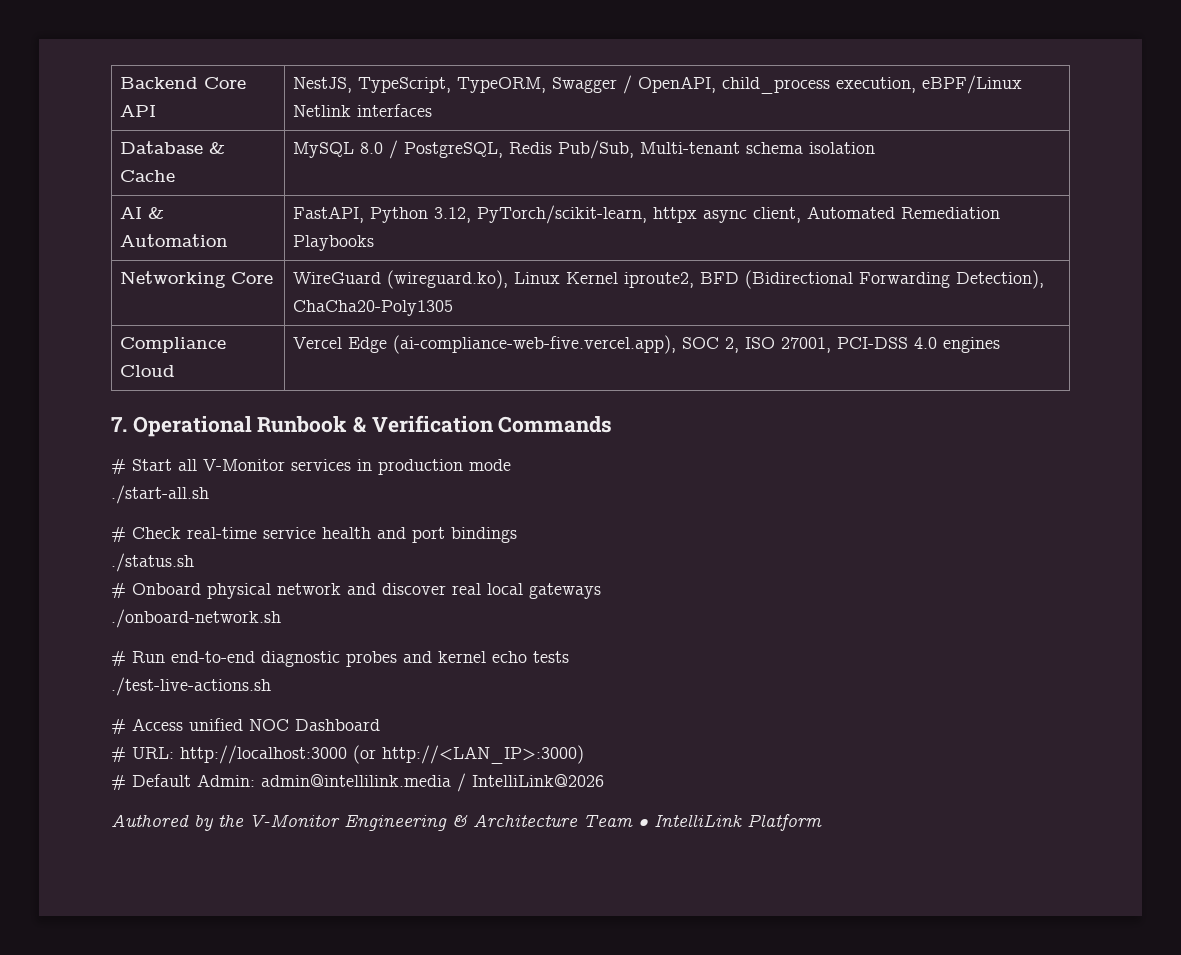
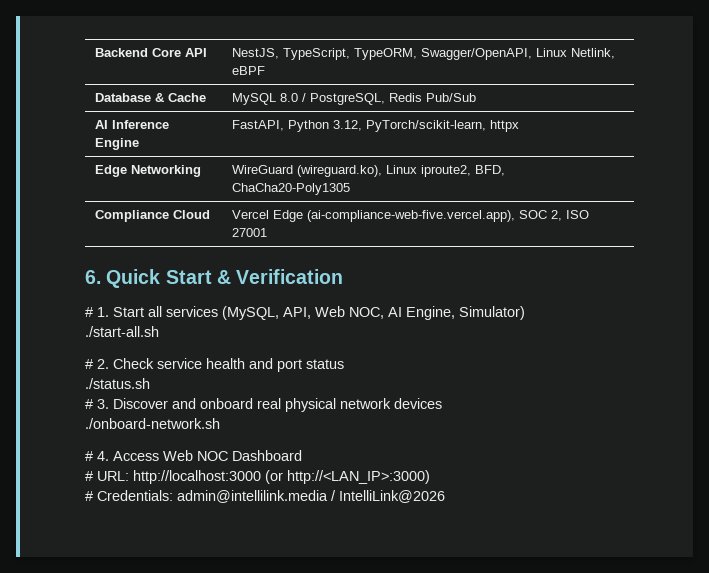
- Backend Core API | NestJS, TypeScript, TypeORM, Swagger / OpenAPI, child_process execution, eBPF/Linux Netlink interfaces
+ Backend Core API | NestJS, TypeScript, TypeORM, Swagger/OpenAPI, Linux Netlink, eBPF
- Database & Cache | MySQL 8.0 / PostgreSQL, Redis Pub/Sub, Multi-tenant schema isolation
- AI & Automation | FastAPI, Python 3.12, PyTorch/scikit-learn, httpx async client, Automated Remediation Playbooks
- Networking Core | WireGuard (wireguard.ko), Linux Kernel iproute2, BFD (Bidirectional Forwarding Detection), ChaCha20-Poly1305
+ Database & Cache | MySQL 8.0 / PostgreSQL, Redis Pub/Sub
+ AI Inference Engine | FastAPI, Python 3.12, PyTorch/scikit-learn, httpx
+ Edge Networking | WireGuard (wireguard.ko), Linux iproute2, BFD, ChaCha20-Poly1305
- Compliance Cloud | Vercel Edge (ai-compliance-web-five.vercel.app), SOC 2, ISO 27001, PCI-DSS 4.0 engines
- 7. Operational Runbook & Verification Commands
- # Start all V-Monitor services in production mode
+ Compliance Cloud | Vercel Edge (ai-compliance-web-five.vercel.app), SOC 2, ISO 27001
+ 6. Quick Start & Verification
+ # 1. Start all services (MySQL, API, Web NOC, AI Engine, Simulator)
- # Check real-time service health and port bindings
+ # 2. Check service health and port status
- # Onboard physical network and discover real local gateways
+ # 3. Discover and onboard real physical network devices
  ./onboard-network.sh
- # Run end-to-end diagnostic probes and kernel echo tests
- ./test-live-actions.sh
- # Access unified NOC Dashboard
+ # 4. Access Web NOC Dashboard
- # Default Admin: admin@intellilink.media / IntelliLink@2026
+ # Credentials: admin@intellilink.media / IntelliLink@2026
- Authored by the V-Monitor Engineering & Architecture Team • IntelliLink Platform

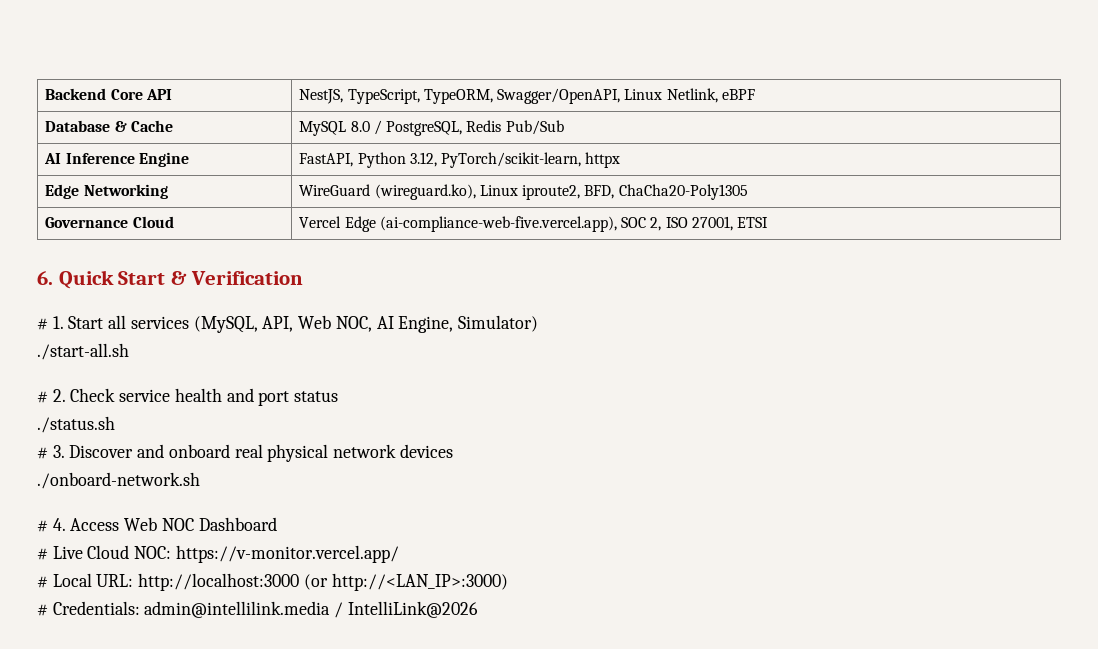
- Compliance Cloud | Vercel Edge (ai-compliance-web-five.vercel.app), SOC 2, ISO 27001
+ Governance Cloud | Vercel Edge (ai-compliance-web-five.vercel.app), SOC 2, ISO 27001, ETSI
- # URL: http://localhost:3000 (or http://<LAN_IP>:3000)
+ # Live Cloud NOC: https://v-monitor.vercel.app/
+ # Local URL: http://localhost:3000 (or http://<LAN_IP>:3000)

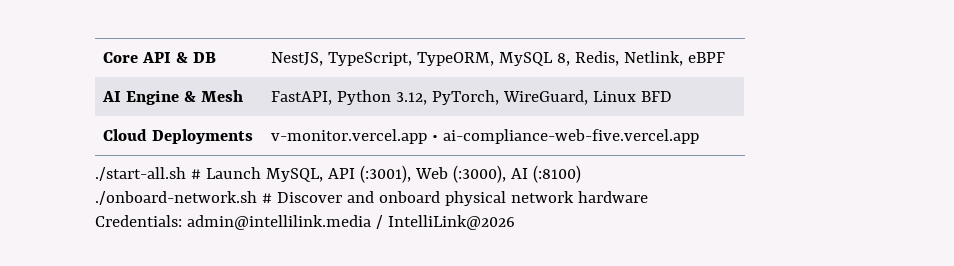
- Backend Core API | NestJS, TypeScript, TypeORM, Swagger/OpenAPI, Linux Netlink, eBPF
+ Core API & DB | NestJS, TypeScript, TypeORM, MySQL 8, Redis, Netlink, eBPF
- Database & Cache | MySQL 8.0 / PostgreSQL, Redis Pub/Sub
- AI Inference Engine | FastAPI, Python 3.12, PyTorch/scikit-learn, httpx
- Edge Networking | WireGuard (wireguard.ko), Linux iproute2, BFD, ChaCha20-Poly1305
- Governance Cloud | Vercel Edge (ai-compliance-web-five.vercel.app), SOC 2, ISO 27001, ETSI
- 6. Quick Start & Verification
- # 1. Start all services (MySQL, API, Web NOC, AI Engine, Simulator)
- ./start-all.sh
- # 2. Check service health and port status
- ./status.sh
- # 3. Discover and onboard real physical network devices
- ./onboard-network.sh
- # 4. Access Web NOC Dashboard
- # Live Cloud NOC: https://v-monitor.vercel.app/
- # Local URL: http://localhost:3000 (or http://<LAN_IP>:3000)
- # Credentials: admin@intellilink.media / IntelliLink@2026
+ AI Engine & Mesh | FastAPI, Python 3.12, PyTorch, WireGuard, Linux BFD
+ Cloud Deployments | v-monitor.vercel.app • ai-compliance-web-five.vercel.app
+ ./start-all.sh # Launch MySQL, API (:3001), Web (:3000), AI (:8100)
+ ./onboard-network.sh # Discover and onboard physical network hardware
+ Credentials: admin@intellilink.media / IntelliLink@2026

